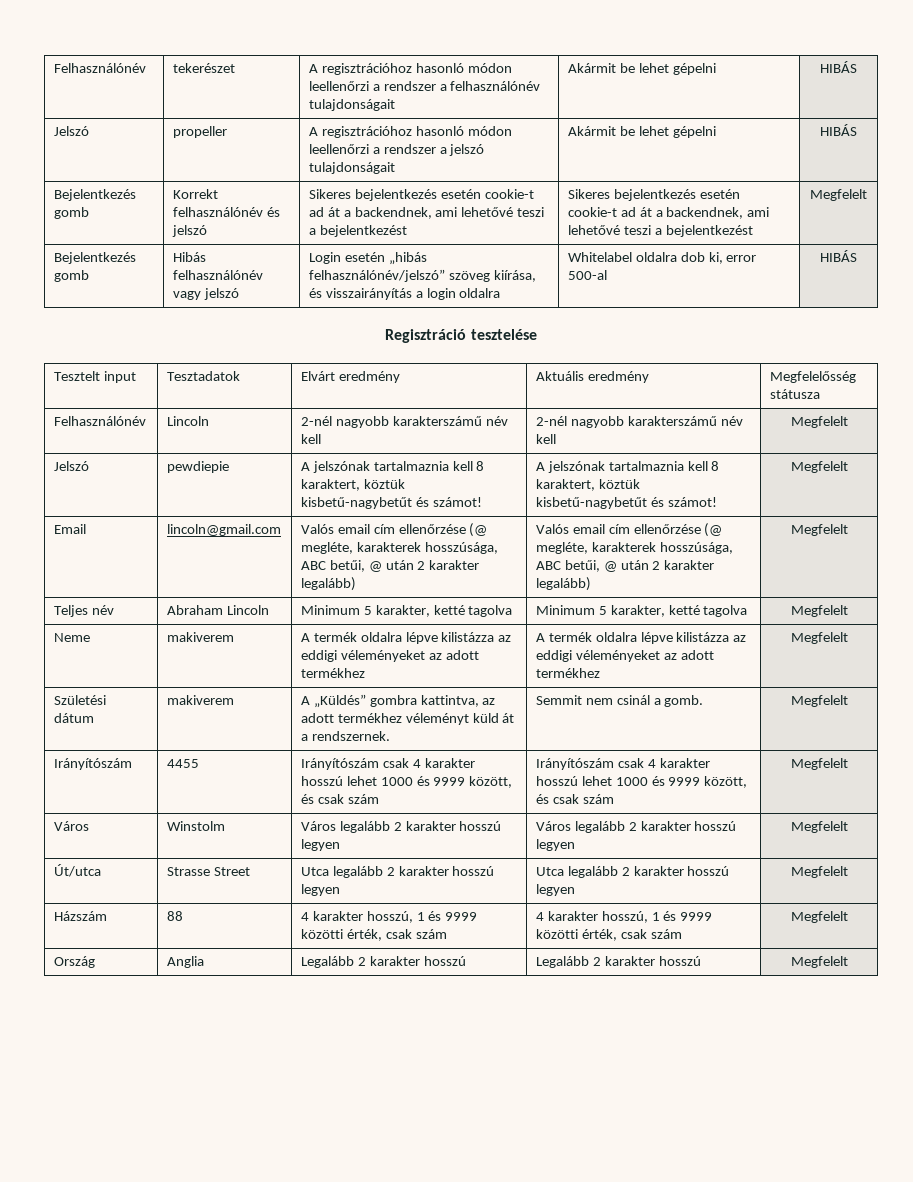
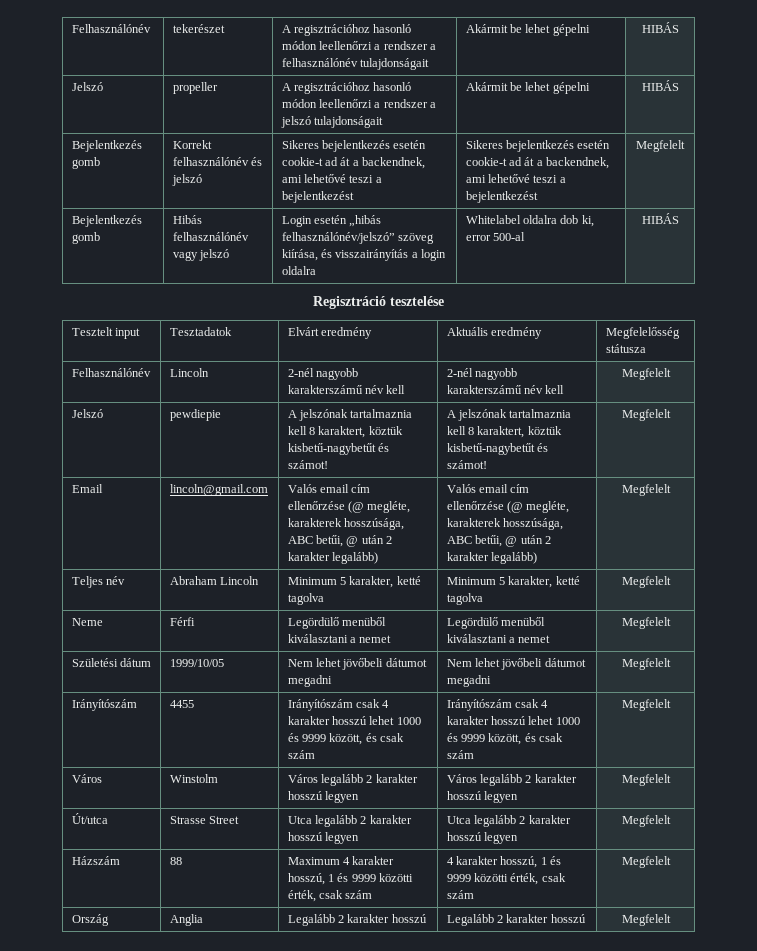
- Neme | makiverem | A termék oldalra lépve kilistázza az eddigi véleményeket az adott termékhez | A termék oldalra lépve kilistázza az eddigi véleményeket az adott termékhez | Megfelelt
- Születési dátum | makiverem | A „Küldés” gombra kattintva, az adott termékhez véleményt küld át a rendszernek. | Semmit nem csinál a gomb. | Megfelelt
+ Neme | Férfi | Legördülő menüből kiválasztani a nemet | Legördülő menüből kiválasztani a nemet | Megfelelt
+ Születési dátum | 1999/10/05 | Nem lehet jövőbeli dátumot megadni | Nem lehet jövőbeli dátumot megadni | Megfelelt
- Házszám | 88 | 4 karakter hosszú, 1 és 9999 közötti érték, csak szám | 4 karakter hosszú, 1 és 9999 közötti érték, csak szám | Megfelelt
+ Házszám | 88 | Maximum 4 karakter hosszú, 1 és 9999 közötti érték, csak szám | 4 karakter hosszú, 1 és 9999 közötti érték, csak szám | Megfelelt

